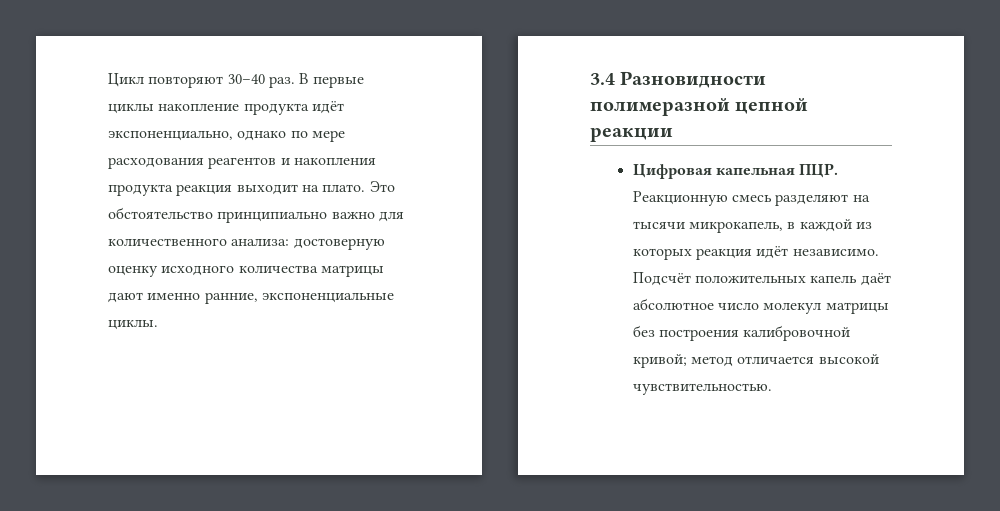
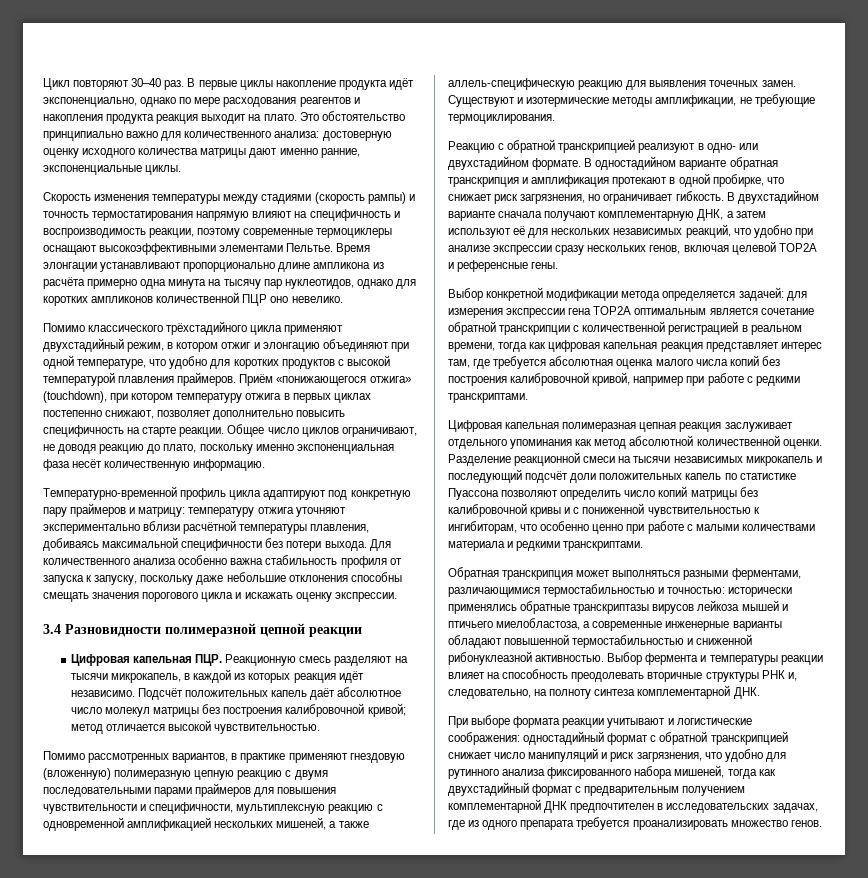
+ Скорость изменения температуры между стадиями (скорость рампы) и точность термостатирования напрямую влияют на специфичность и воспроизводимость реакции, поэтому современные термоциклеры оснащают высокоэффективными элементами Пельтье. Время элонгации устанавливают пропорционально длине ампликона из расчёта примерно одна минута на тысячу пар нуклеотидов, однако для коротких ампликонов количественной ПЦР оно невелико.
+ Помимо классического трёхстадийного цикла применяют двухстадийный режим, в котором отжиг и элонгацию объединяют при одной температуре, что удобно для коротких продуктов с высокой температурой плавления праймеров. Приём «понижающегося отжига» (touchdown), при котором температуру отжига в первых циклах постепенно снижают, позволяет дополнительно повысить специфичность на старте реакции. Общее число циклов ограничивают, не доводя реакцию до плато, поскольку именно экспоненциальная фаза несёт количественную информацию.
+ Температурно-временной профиль цикла адаптируют под конкретную пару праймеров и матрицу: температуру отжига уточняют экспериментально вблизи расчётной температуры плавления, добиваясь максимальной специфичности без потери выхода. Для количественного анализа особенно важна стабильность профиля от запуска к запуску, поскольку даже небольшие отклонения способны смещать значения порогового цикла и искажать оценку экспрессии.
+ Помимо рассмотренных вариантов, в практике применяют гнездовую (вложенную) полимеразную цепную реакцию с двумя последовательными парами праймеров для повышения чувствительности и специфичности, мультиплексную реакцию с одновременной амплификацией нескольких мишеней, а также аллель-специфическую реакцию для выявления точечных замен. Существуют и изотермические методы амплификации, не требующие термоциклирования.
+ Реакцию с обратной транскрипцией реализуют в одно- или двухстадийном формате. В одностадийном варианте обратная транскрипция и амплификация протекают в одной пробирке, что снижает риск загрязнения, но ограничивает гибкость. В двухстадийном варианте сначала получают комплементарную ДНК, а затем используют её для нескольких независимых реакций, что удобно при анализе экспрессии сразу нескольких генов, включая целевой TOP2A и референсные гены.
+ Выбор конкретной модификации метода определяется задачей: для измерения экспрессии гена TOP2A оптимальным является сочетание обратной транскрипции с количественной регистрацией в реальном времени, тогда как цифровая капельная реакция представляет интерес там, где требуется абсолютная оценка малого числа копий без построения калибровочной кривой, например при работе с редкими транскриптами.
+ Цифровая капельная полимеразная цепная реакция заслуживает отдельного упоминания как метод абсолютной количественной оценки. Разделение реакционной смеси на тысячи независимых микрокапель и последующий подсчёт доли положительных капель по статистике Пуассона позволяют определить число копий матрицы без калибровочной кривы и с пониженной чувствительностью к ингибиторам, что особенно ценно при работе с малыми количествами материала и редкими транскриптами.
+ Обратная транскрипция может выполняться разными ферментами, различающимися термостабильностью и точностью: исторически применялись обратные транскриптазы вирусов лейкоза мышей и птичьего миелобластоза, а современные инженерные варианты обладают повышенной термостабильностью и сниженной рибонуклеазной активностью. Выбор фермента и температуры реакции влияет на способность преодолевать вторичные структуры РНК и, следовательно, на полноту синтеза комплементарной ДНК.
+ При выборе формата реакции учитывают и логистические соображения: одностадийный формат с обратной транскрипцией снижает число манипуляций и риск загрязнения, что удобно для рутинного анализа фиксированного набора мишеней, тогда как двухстадийный формат с предварительным получением комплементарной ДНК предпочтителен в исследовательских задачах, где из одного препарата требуется проанализировать множество генов.

